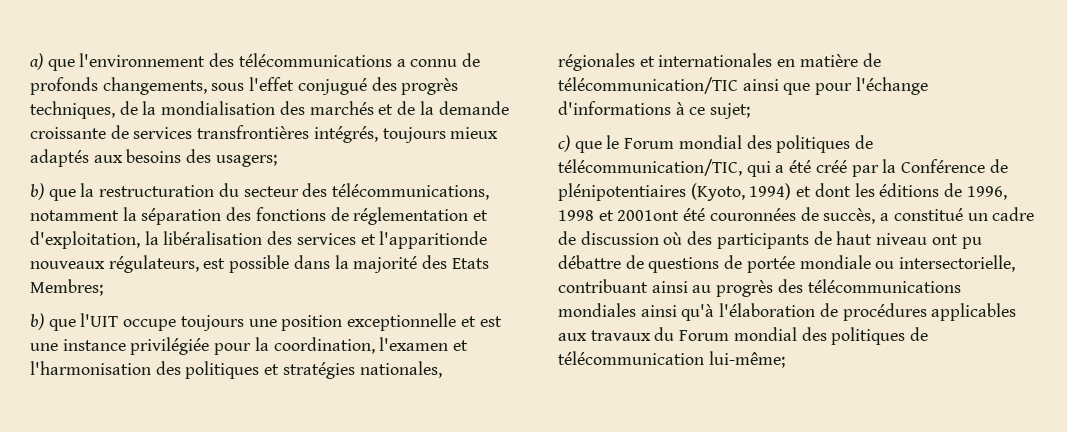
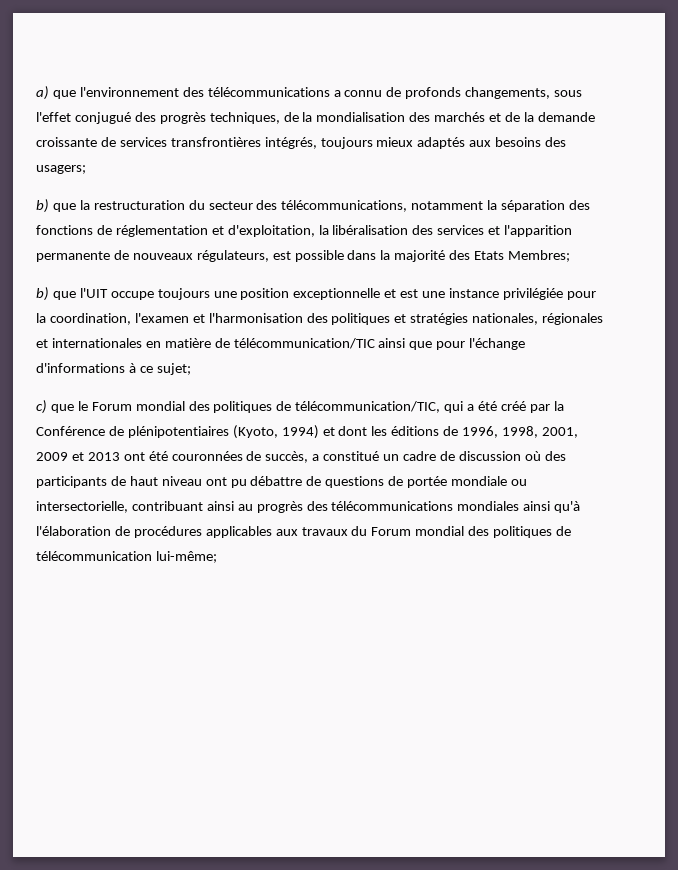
- b) que la restructuration du secteur des télécommunications, notamment la séparation des fonctions de réglementation et d'exploitation, la libéralisation des services et l'apparitionde nouveaux régulateurs, est possible dans la majorité des Etats Membres;
+ b) que la restructuration du secteur des télécommunications, notamment la séparation des fonctions de réglementation et d'exploitation, la libéralisation des services et l'apparition permanente de nouveaux régulateurs, est possible dans la majorité des Etats Membres;
- c) que le Forum mondial des politiques de télécommunication/TIC, qui a été créé par la Conférence de plénipotentiaires (Kyoto, 1994) et dont les éditions de 1996, 1998 et 2001ont été couronnées de succès, a constitué un cadre de discussion où des participants de haut niveau ont pu débattre de questions de portée mondiale ou intersectorielle, contribuant ainsi au progrès des télécommunications mondiales ainsi qu'à l'élaboration de procédures applicables aux travaux du Forum mondial des politiques de télécommunication lui-même;
+ c) que le Forum mondial des politiques de télécommunication/TIC, qui a été créé par la Conférence de plénipotentiaires (Kyoto, 1994) et dont les éditions de 1996, 1998, 2001, 2009 et 2013 ont été couronnées de succès, a constitué un cadre de discussion où des participants de haut niveau ont pu débattre de questions de portée mondiale ou intersectorielle, contribuant ainsi au progrès des télécommunications mondiales ainsi qu'à l'élaboration de procédures applicables aux travaux du Forum mondial des politiques de télécommunication lui-même;

